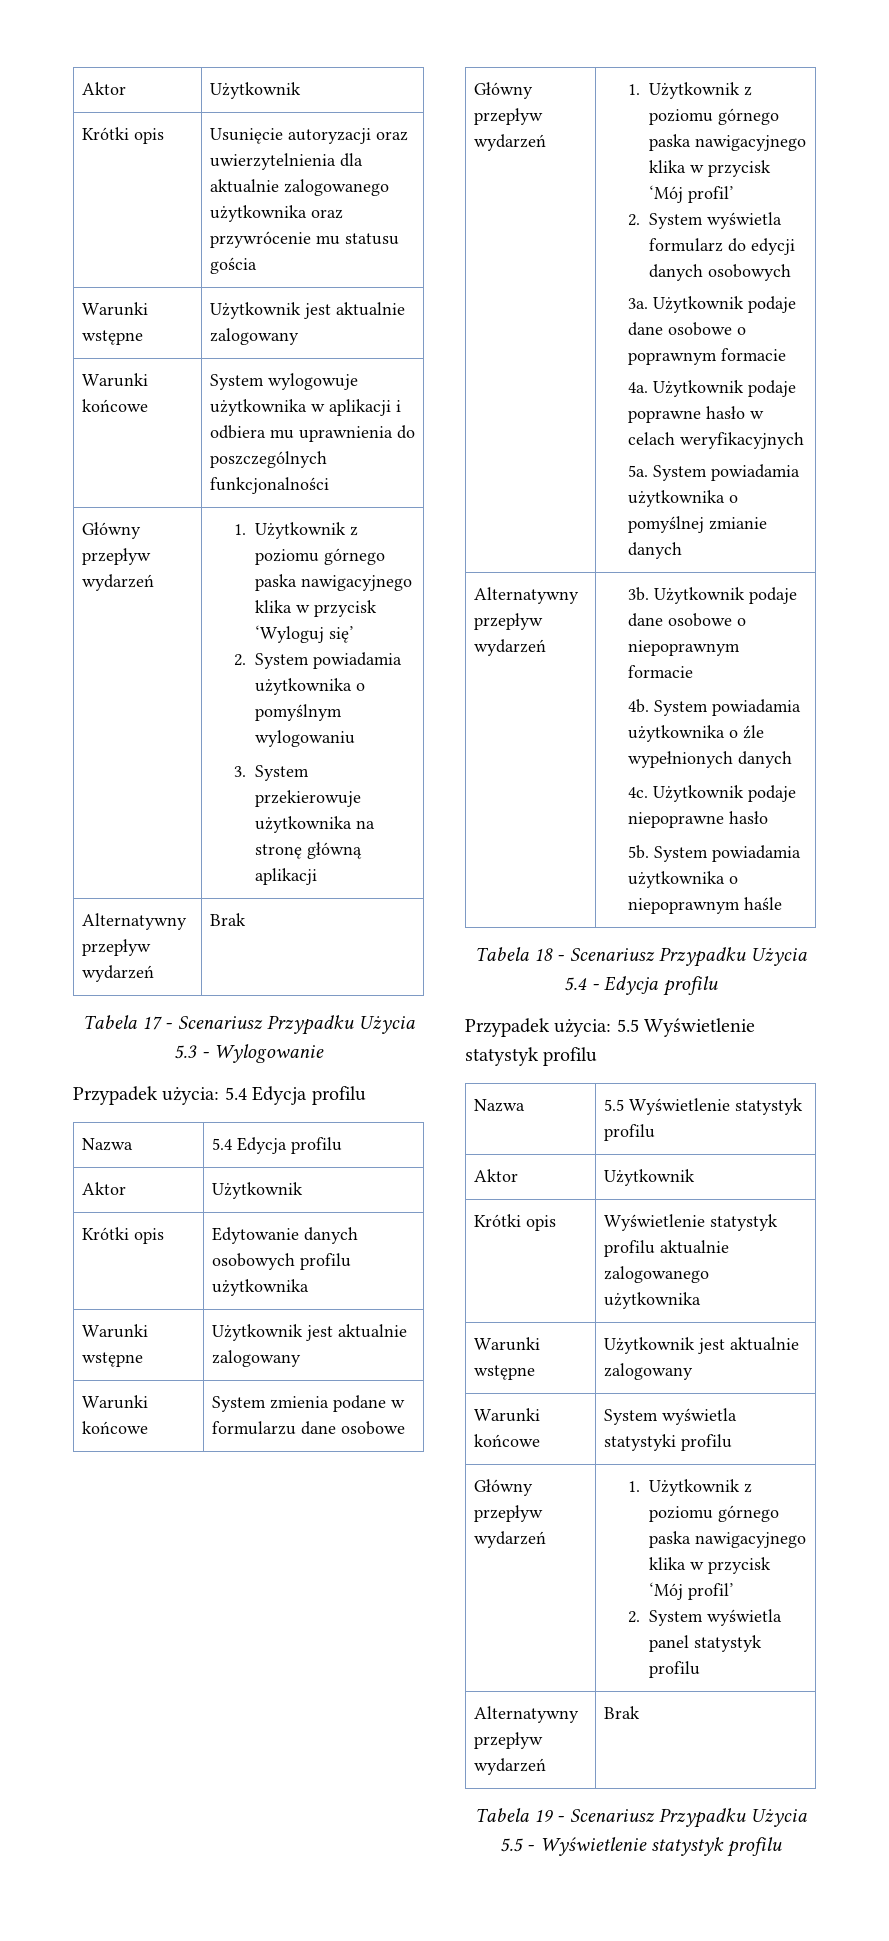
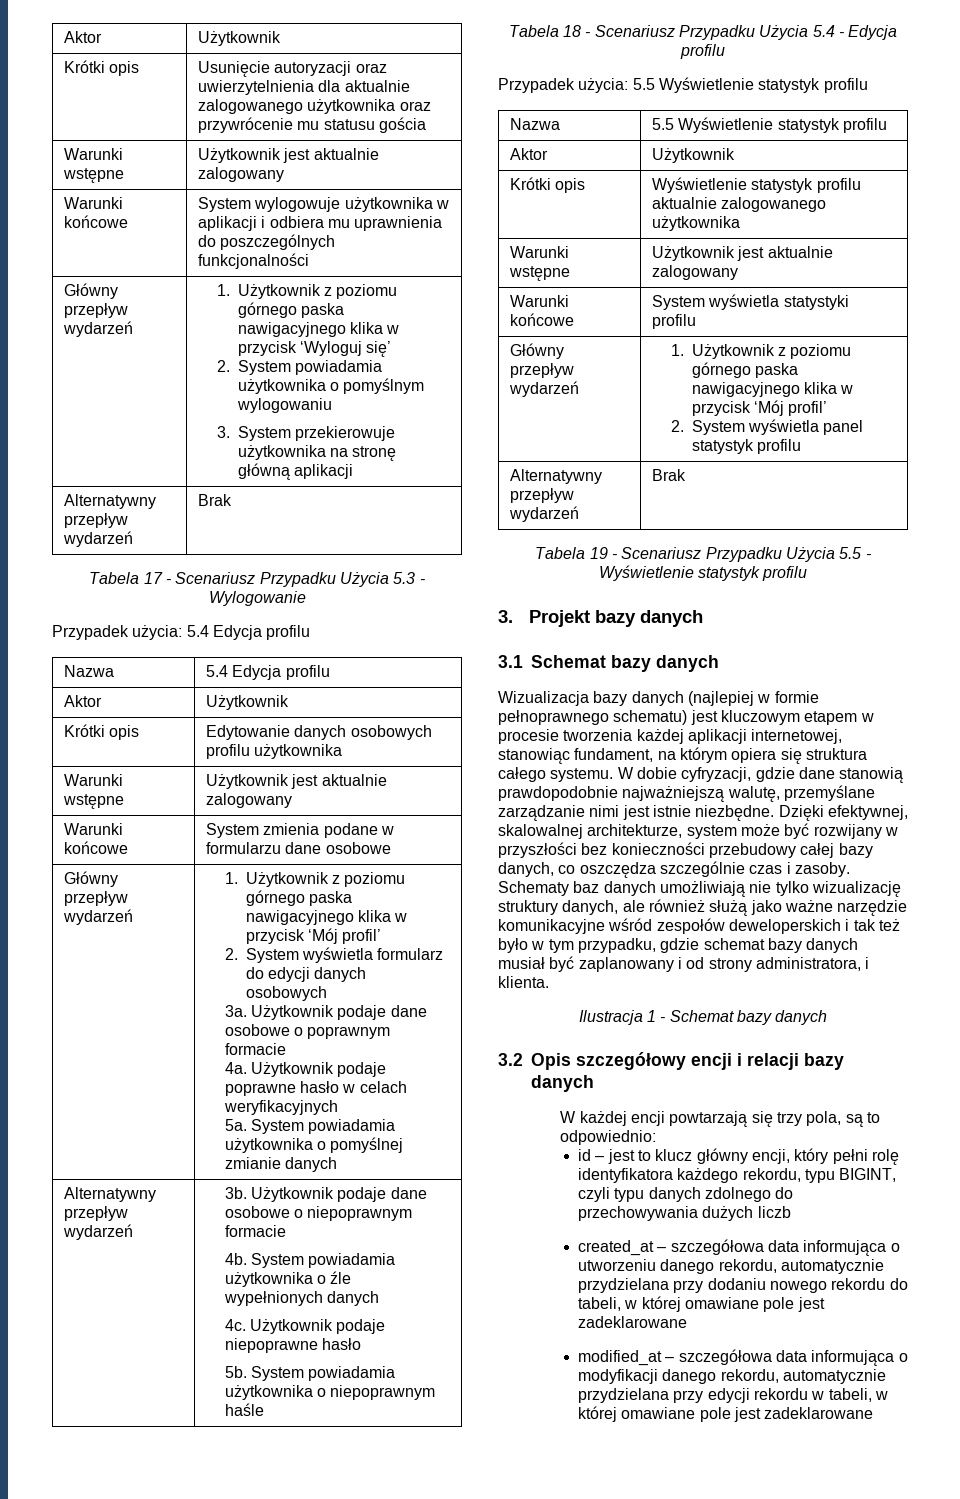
+ 3. Projekt bazy danych
+ 3.1 Schemat bazy danych
+ Wizualizacja bazy danych (najlepiej w formie pełnoprawnego schematu) jest kluczowym etapem w procesie tworzenia każdej aplikacji internetowej, stanowiąc fundament, na którym opiera się struktura całego systemu. W dobie cyfryzacji, gdzie dane stanowią prawdopodobnie najważniejszą walutę, przemyślane zarządzanie nimi jest istnie niezbędne. Dzięki efektywnej, skalowalnej architekturze, system może być rozwijany w przyszłości bez konieczności przebudowy całej bazy danych, co oszczędza szczególnie czas i zasoby. Schematy baz danych umożliwiają nie tylko wizualizację struktury danych, ale również służą jako ważne narzędzie komunikacyjne wśród zespołów deweloperskich i tak też było w tym przypadku, gdzie schemat bazy danych musiał być zaplanowany i od strony administratora, i klienta.
+ Ilustracja 1 - Schemat bazy danych
+ 3.2 Opis szczegółowy encji i relacji bazy danych
+ W każdej encji powtarzają się trzy pola, są to odpowiednio:
+ id – jest to klucz główny encji, który pełni rolę identyfikatora każdego rekordu, typu BIGINT, czyli typu danych zdolnego do przechowywania dużych liczb
+ created_at – szczegółowa data informująca o utworzeniu danego rekordu, automatycznie przydzielana przy dodaniu nowego rekordu do tabeli, w której omawiane pole jest zadeklarowane
+ modified_at – szczegółowa data informująca o modyfikacji danego rekordu, automatycznie przydzielana przy edycji rekordu w tabeli, w której omawiane pole jest zadeklarowane

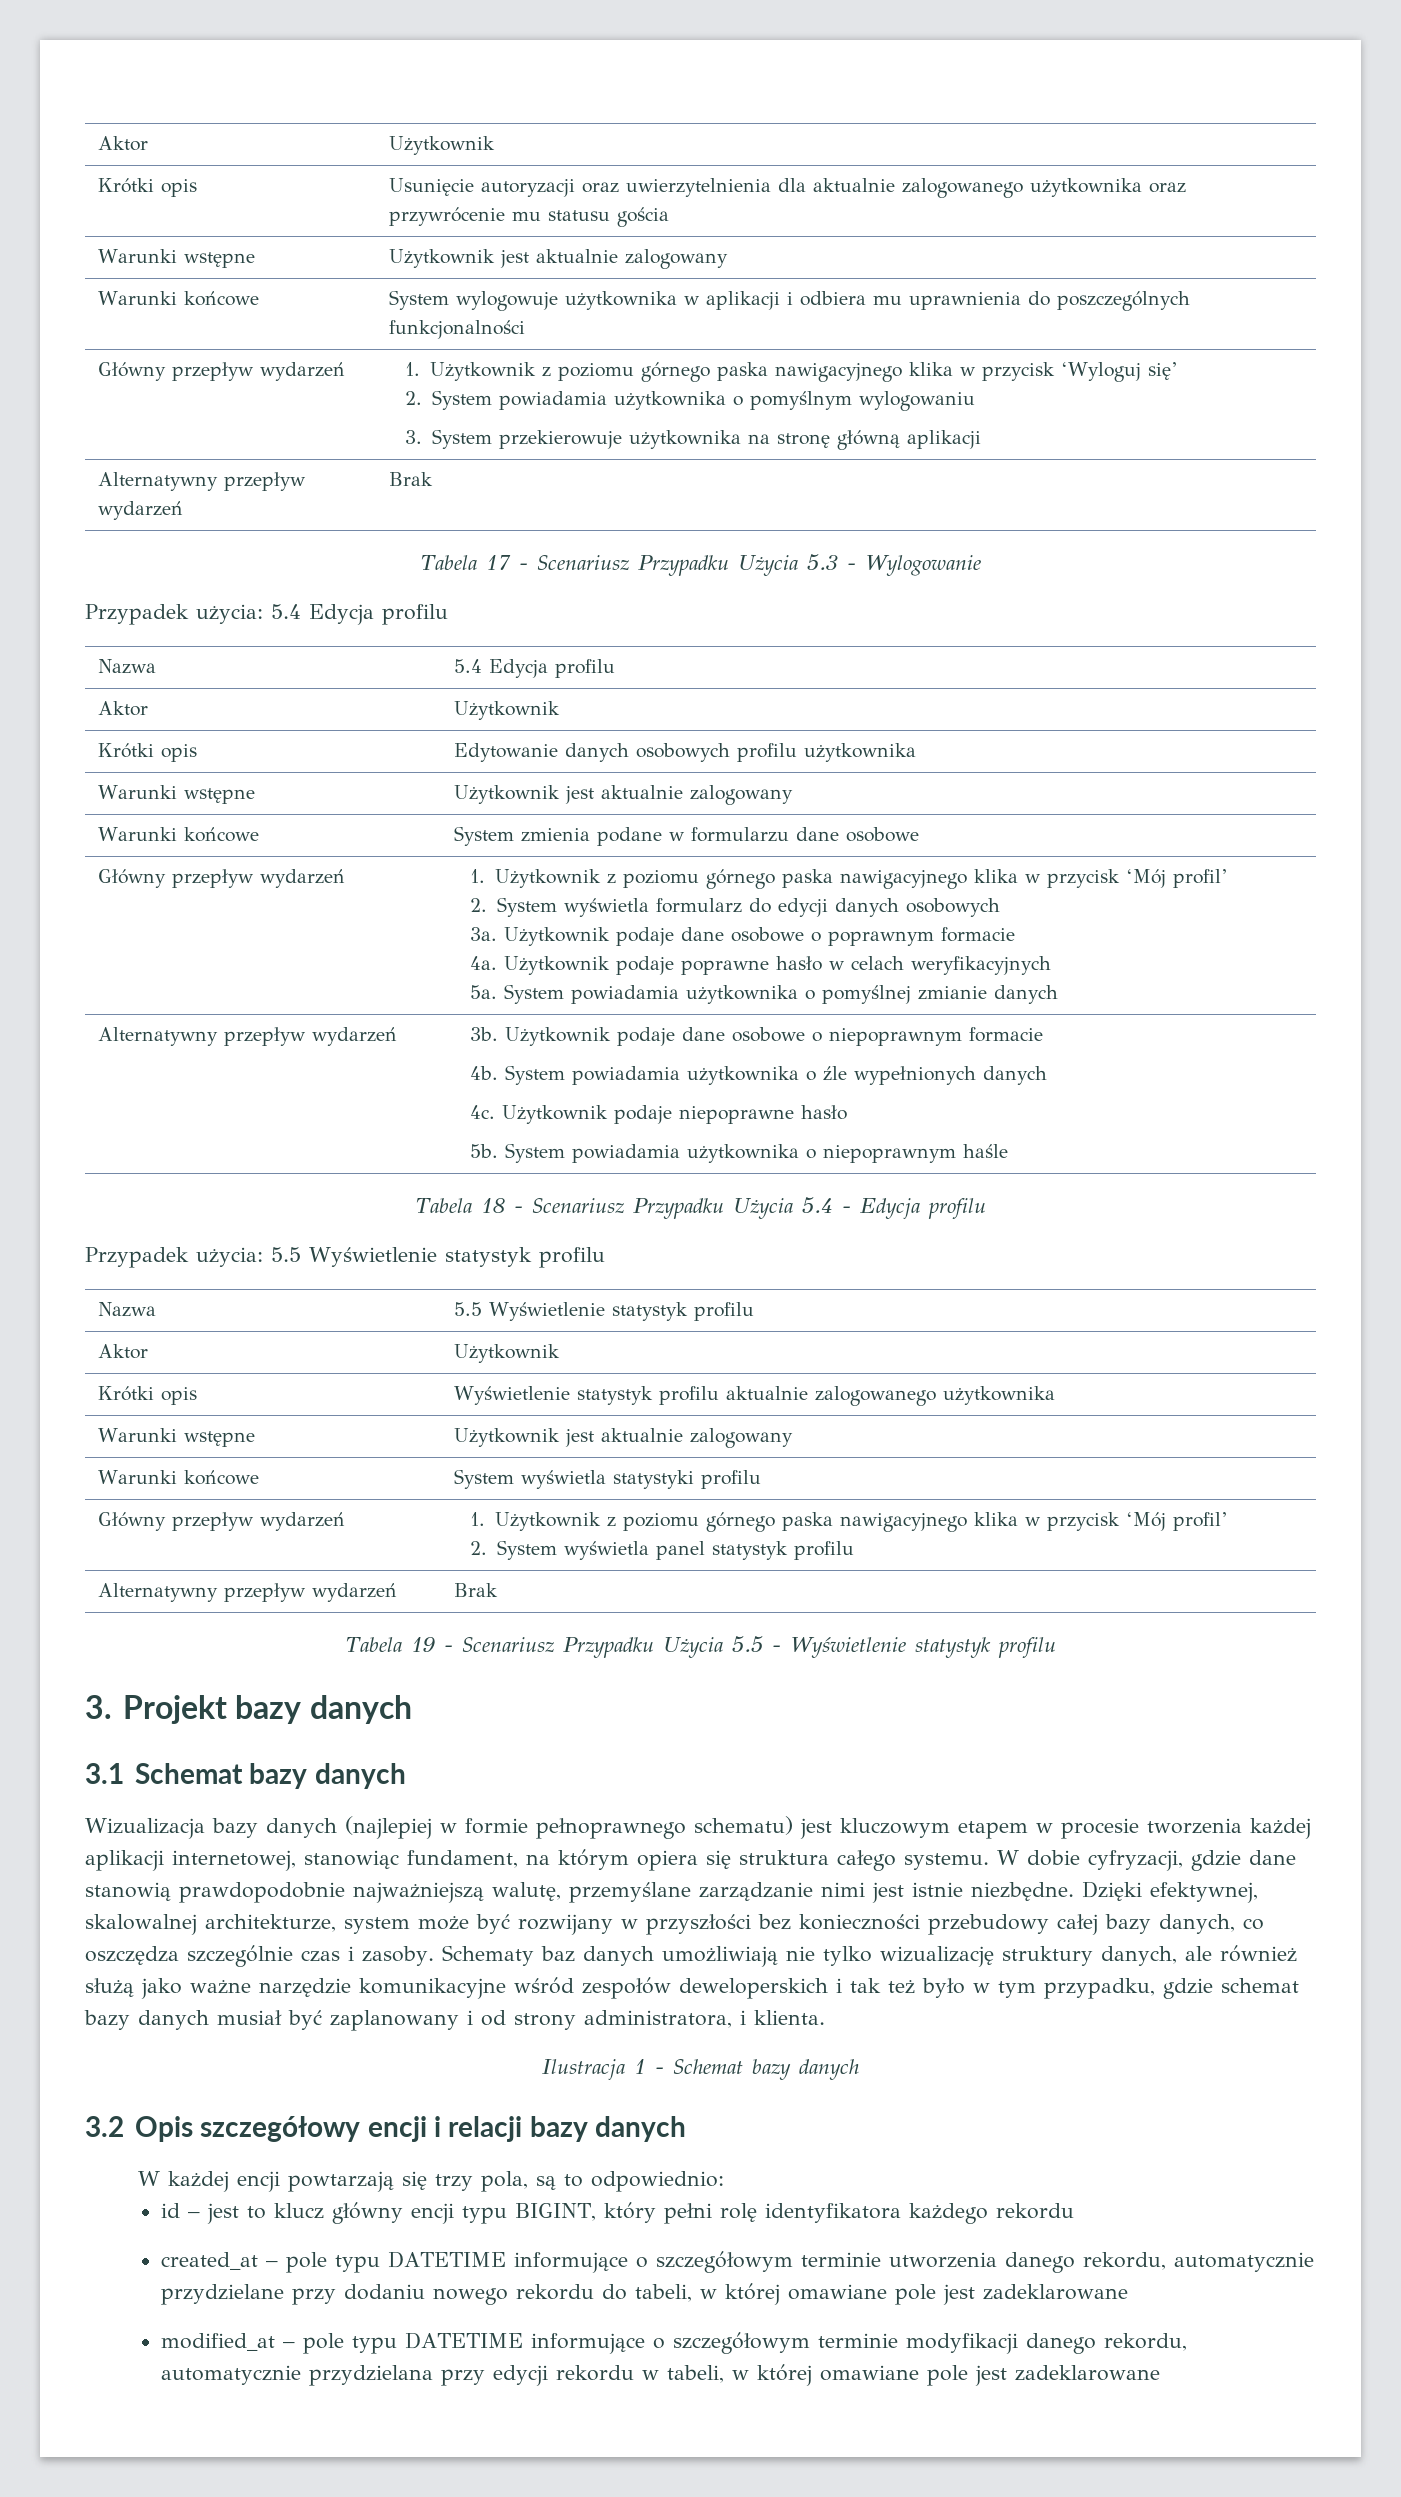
- id – jest to klucz główny encji, który pełni rolę identyfikatora każdego rekordu, typu BIGINT, czyli typu danych zdolnego do przechowywania dużych liczb
- created_at – szczegółowa data informująca o utworzeniu danego rekordu, automatycznie przydzielana przy dodaniu nowego rekordu do tabeli, w której omawiane pole jest zadeklarowane
+ id – jest to klucz główny encji typu BIGINT, który pełni rolę identyfikatora każdego rekordu
+ created_at – pole typu DATETIME informujące o szczegółowym terminie utworzenia danego rekordu, automatycznie przydzielane przy dodaniu nowego rekordu do tabeli, w której omawiane pole jest zadeklarowane
- modified_at – szczegółowa data informująca o modyfikacji danego rekordu, automatycznie przydzielana przy edycji rekordu w tabeli, w której omawiane pole jest zadeklarowane
+ modified_at – pole typu DATETIME informujące o szczegółowym terminie modyfikacji danego rekordu, automatycznie przydzielana przy edycji rekordu w tabeli, w której omawiane pole jest zadeklarowane

